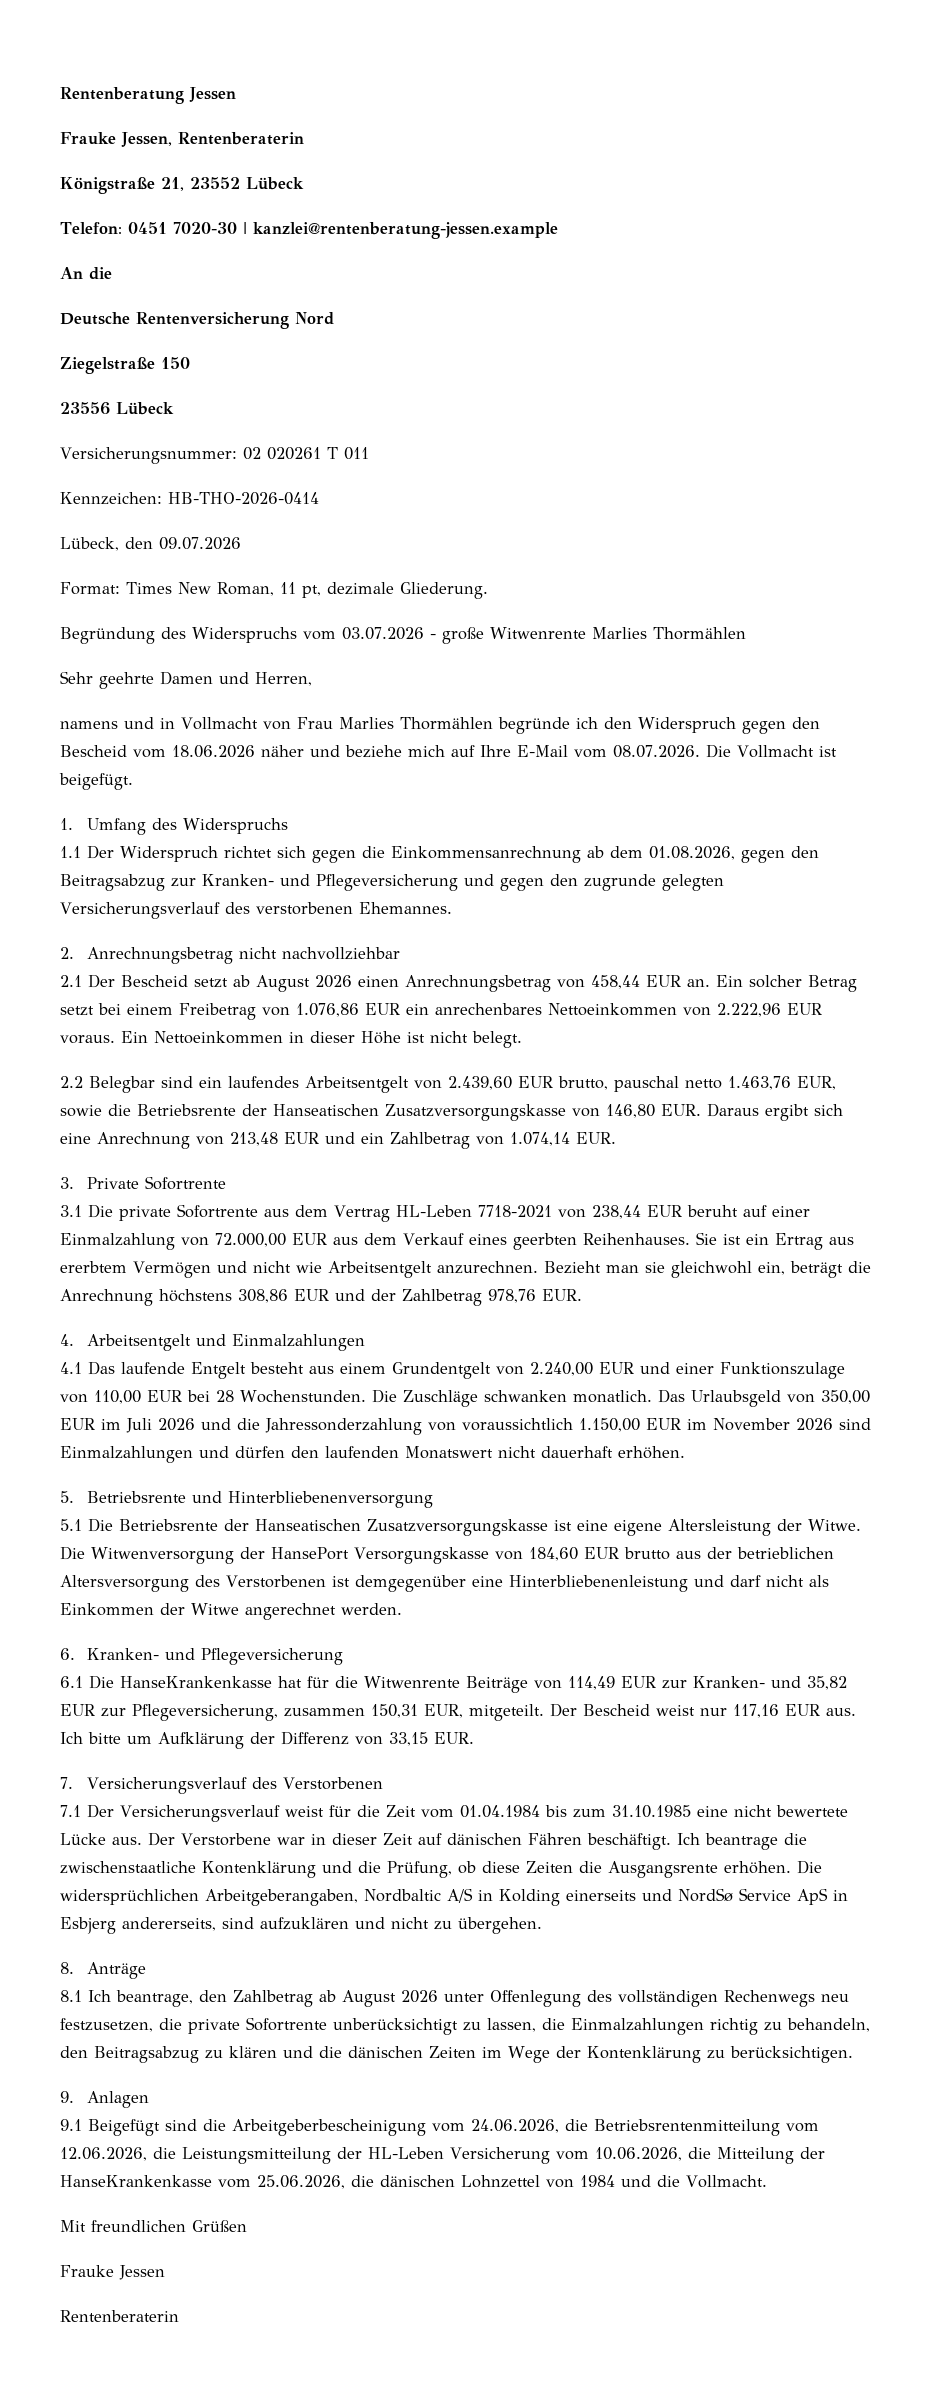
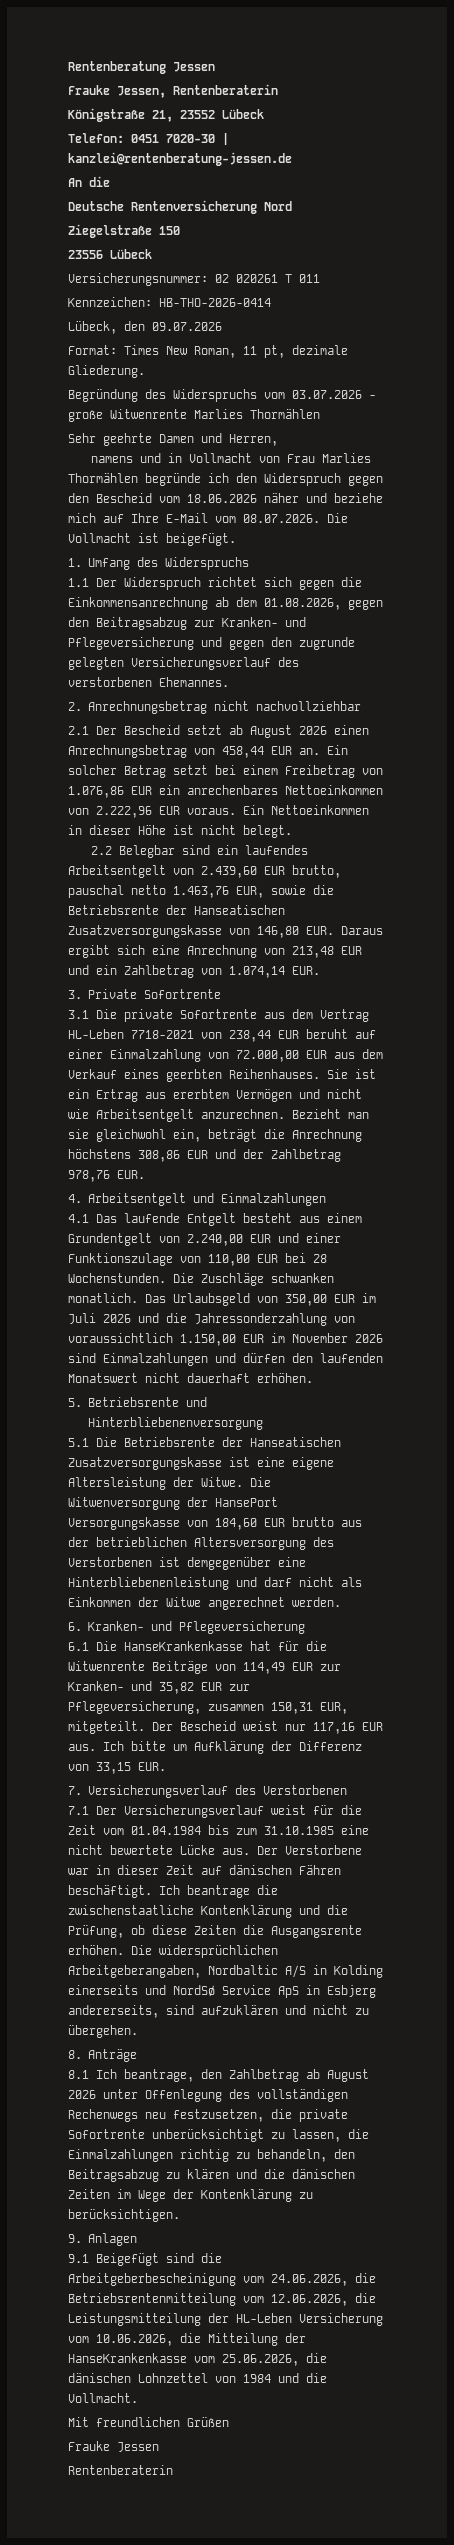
- Telefon: 0451 7020-30 | kanzlei@rentenberatung-jessen.example
+ Telefon: 0451 7020-30 | kanzlei@rentenberatung-jessen.de

